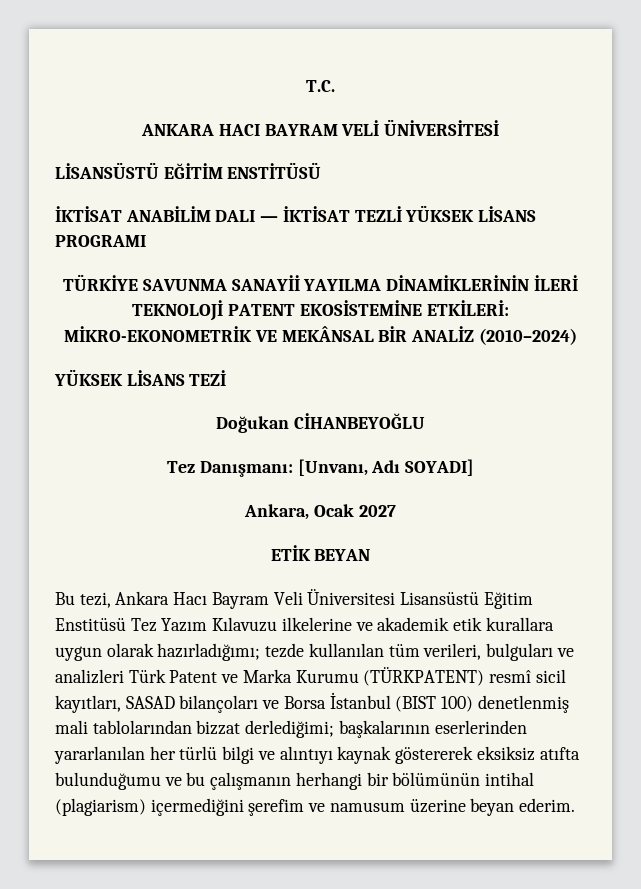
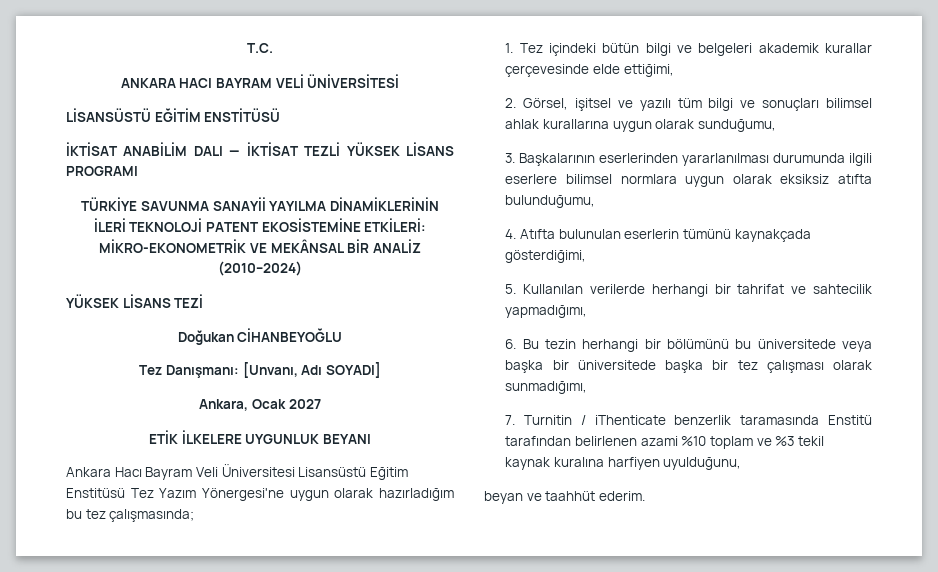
- ETİK BEYAN
- Bu tezi, Ankara Hacı Bayram Veli Üniversitesi Lisansüstü Eğitim Enstitüsü Tez Yazım Kılavuzu ilkelerine ve akademik etik kurallara uygun olarak hazırladığımı; tezde kullanılan tüm verileri, bulguları ve analizleri Türk Patent ve Marka Kurumu (TÜRKPATENT) resmî sicil kayıtları, SASAD bilançoları ve Borsa İstanbul (BIST 100) denetlenmiş mali tablolarından bizzat derlediğimi; başkalarının eserlerinden yararlanılan her türlü bilgi ve alıntıyı kaynak göstererek eksiksiz atıfta bulunduğumu ve bu çalışmanın herhangi bir bölümünün intihal (plagiarism) içermediğini şerefim ve namusum üzerine beyan ederim.
+ ETİK İLKELERE UYGUNLUK BEYANI
+ Ankara Hacı Bayram Veli Üniversitesi Lisansüstü Eğitim Enstitüsü Tez Yazım Yönergesi'ne uygun olarak hazırladığım bu tez çalışmasında;
+ 1. Tez içindeki bütün bilgi ve belgeleri akademik kurallar çerçevesinde elde ettiğimi,
+ 2. Görsel, işitsel ve yazılı tüm bilgi ve sonuçları bilimsel ahlak kurallarına uygun olarak sunduğumu,
+ 3. Başkalarının eserlerinden yararlanılması durumunda ilgili eserlere bilimsel normlara uygun olarak eksiksiz atıfta bulunduğumu,
+ 4. Atıfta bulunulan eserlerin tümünü kaynakçada gösterdiğimi,
+ 5. Kullanılan verilerde herhangi bir tahrifat ve sahtecilik yapmadığımı,
+ 6. Bu tezin herhangi bir bölümünü bu üniversitede veya başka bir üniversitede başka bir tez çalışması olarak sunmadığımı,
+ 7. Turnitin / iThenticate benzerlik taramasında Enstitü tarafından belirlenen azami %10 toplam ve %3 tekil kaynak kuralına harfiyen uyulduğunu,
+ beyan ve taahhüt ederim.

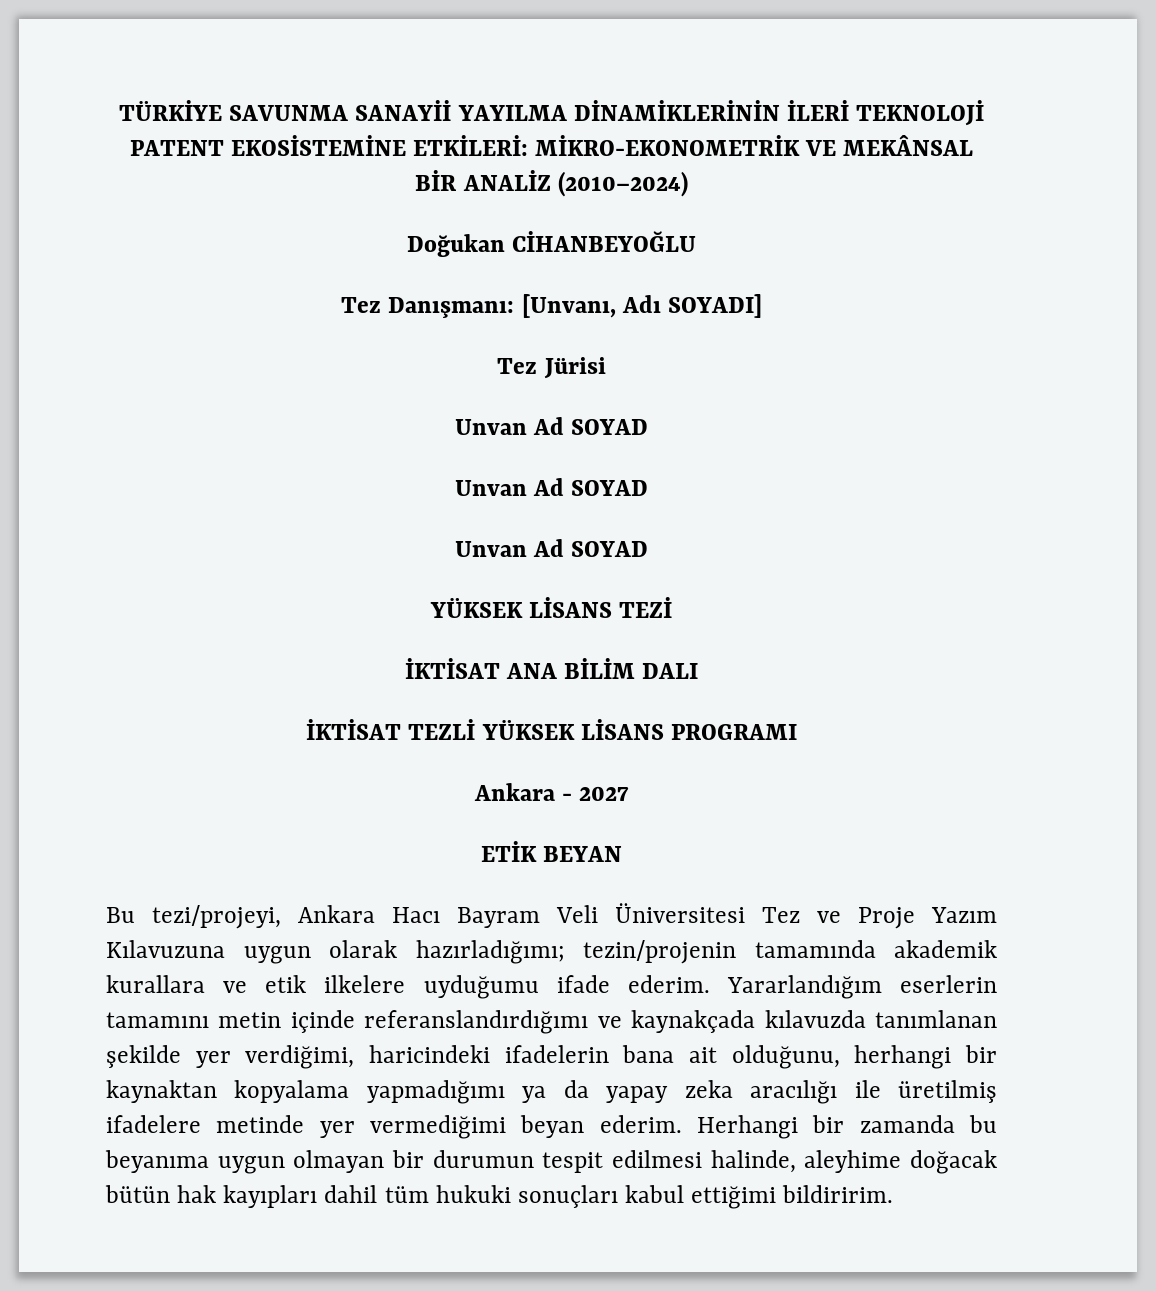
- T.C.
- ANKARA HACI BAYRAM VELİ ÜNİVERSİTESİ
- LİSANSÜSTÜ EĞİTİM ENSTİTÜSÜ
- İKTİSAT ANABİLİM DALI — İKTİSAT TEZLİ YÜKSEK LİSANS PROGRAMI
- YÜKSEK LİSANS TEZİ
- Ankara, Ocak 2027
+ Tez Jürisi
+ Unvan Ad SOYAD
+ Unvan Ad SOYAD
+ Unvan Ad SOYAD
+ YÜKSEK LİSANS TEZİ
+ İKTİSAT ANA BİLİM DALI
+ İKTİSAT TEZLİ YÜKSEK LİSANS PROGRAMI
+ Ankara - 2027
- ETİK İLKELERE UYGUNLUK BEYANI
- Ankara Hacı Bayram Veli Üniversitesi Lisansüstü Eğitim Enstitüsü Tez Yazım Yönergesi'ne uygun olarak hazırladığım bu tez çalışmasında;
- 1. Tez içindeki bütün bilgi ve belgeleri akademik kurallar çerçevesinde elde ettiğimi,
- 2. Görsel, işitsel ve yazılı tüm bilgi ve sonuçları bilimsel ahlak kurallarına uygun olarak sunduğumu,
- 3. Başkalarının eserlerinden yararlanılması durumunda ilgili eserlere bilimsel normlara uygun olarak eksiksiz atıfta bulunduğumu,
- 4. Atıfta bulunulan eserlerin tümünü kaynakçada gösterdiğimi,
- 5. Kullanılan verilerde herhangi bir tahrifat ve sahtecilik yapmadığımı,
- 6. Bu tezin herhangi bir bölümünü bu üniversitede veya başka bir üniversitede başka bir tez çalışması olarak sunmadığımı,
- 7. Turnitin / iThenticate benzerlik taramasında Enstitü tarafından belirlenen azami %10 toplam ve %3 tekil kaynak kuralına harfiyen uyulduğunu,
- beyan ve taahhüt ederim.
+ ETİK BEYAN
+ Bu tezi/projeyi, Ankara Hacı Bayram Veli Üniversitesi Tez ve Proje Yazım Kılavuzuna uygun olarak hazırladığımı; tezin/projenin tamamında akademik kurallara ve etik ilkelere uyduğumu ifade ederim. Yararlandığım eserlerin tamamını metin içinde referanslandırdığımı ve kaynakçada kılavuzda tanımlanan şekilde yer verdiğimi, haricindeki ifadelerin bana ait olduğunu, herhangi bir kaynaktan kopyalama yapmadığımı ya da yapay zeka aracılığı ile üretilmiş ifadelere metinde yer vermediğimi beyan ederim. Herhangi bir zamanda bu beyanıma uygun olmayan bir durumun tespit edilmesi halinde, aleyhime doğacak bütün hak kayıpları dahil tüm hukuki sonuçları kabul ettiğimi bildiririm.

